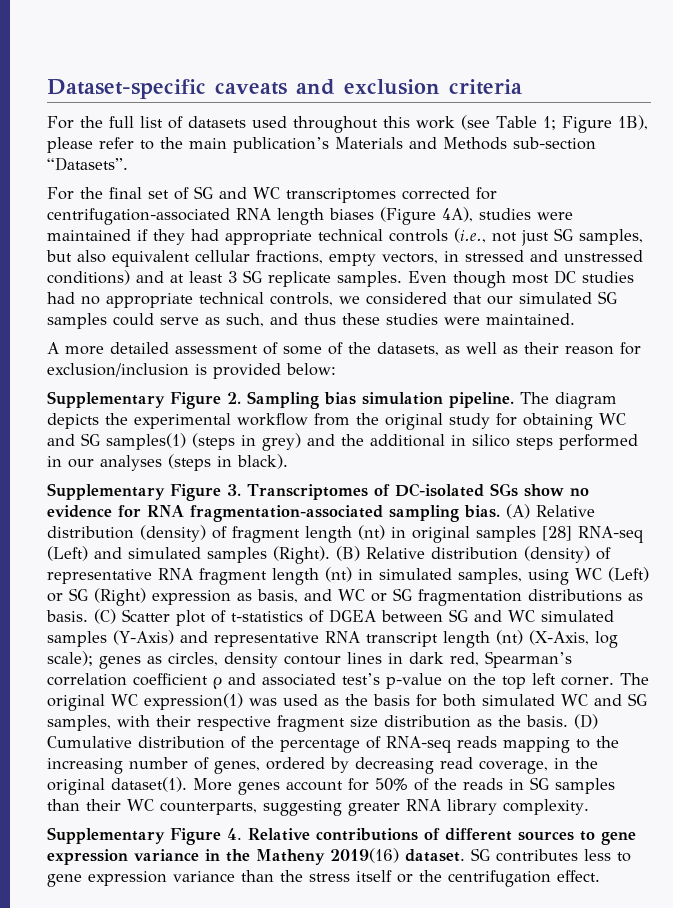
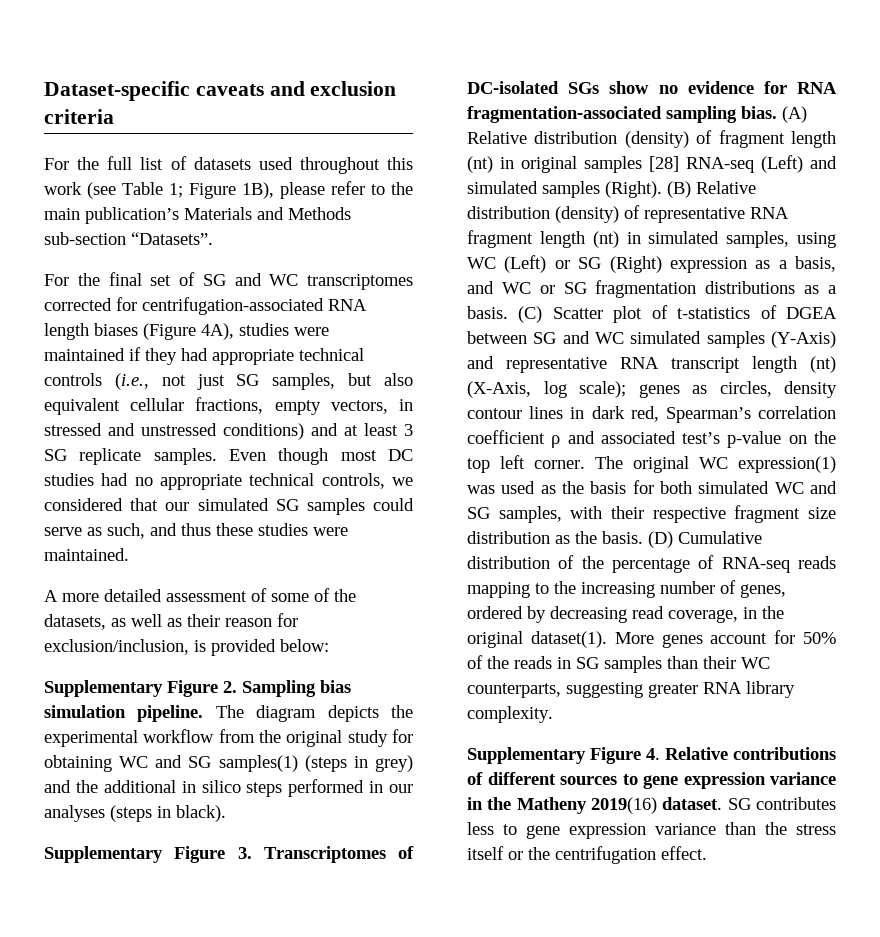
- A more detailed assessment of some of the datasets, as well as their reason for exclusion/inclusion is provided below:
+ A more detailed assessment of some of the datasets, as well as their reason for exclusion/inclusion, is provided below:
- (B) Relative distribution (density) of representative RNA fragment length (nt) in simulated samples, using WC (Left) or SG (Right) expression as basis, and WC or SG fragmentation distributions as basis.
+ (B) Relative distribution (density) of representative RNA fragment length (nt) in simulated samples, using WC (Left) or SG (Right) expression as a basis, and WC or SG fragmentation distributions as a basis.

